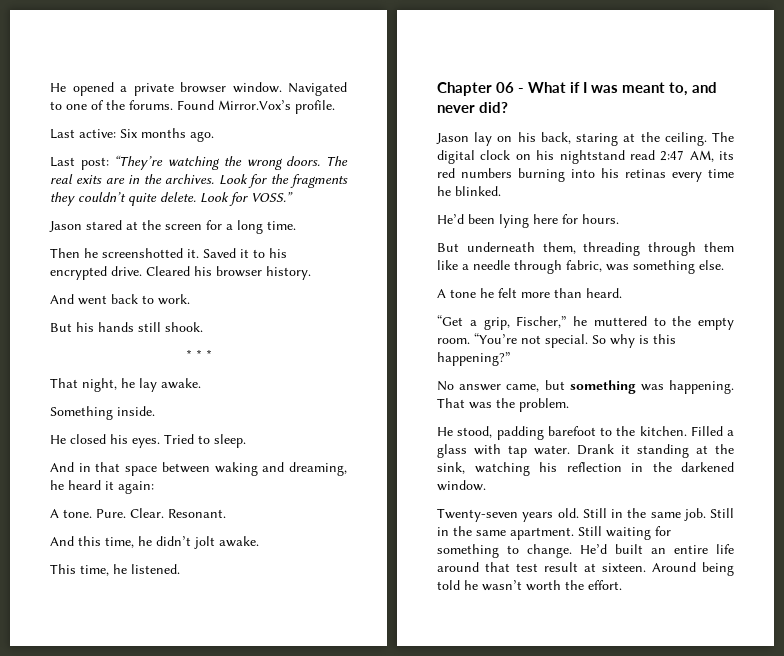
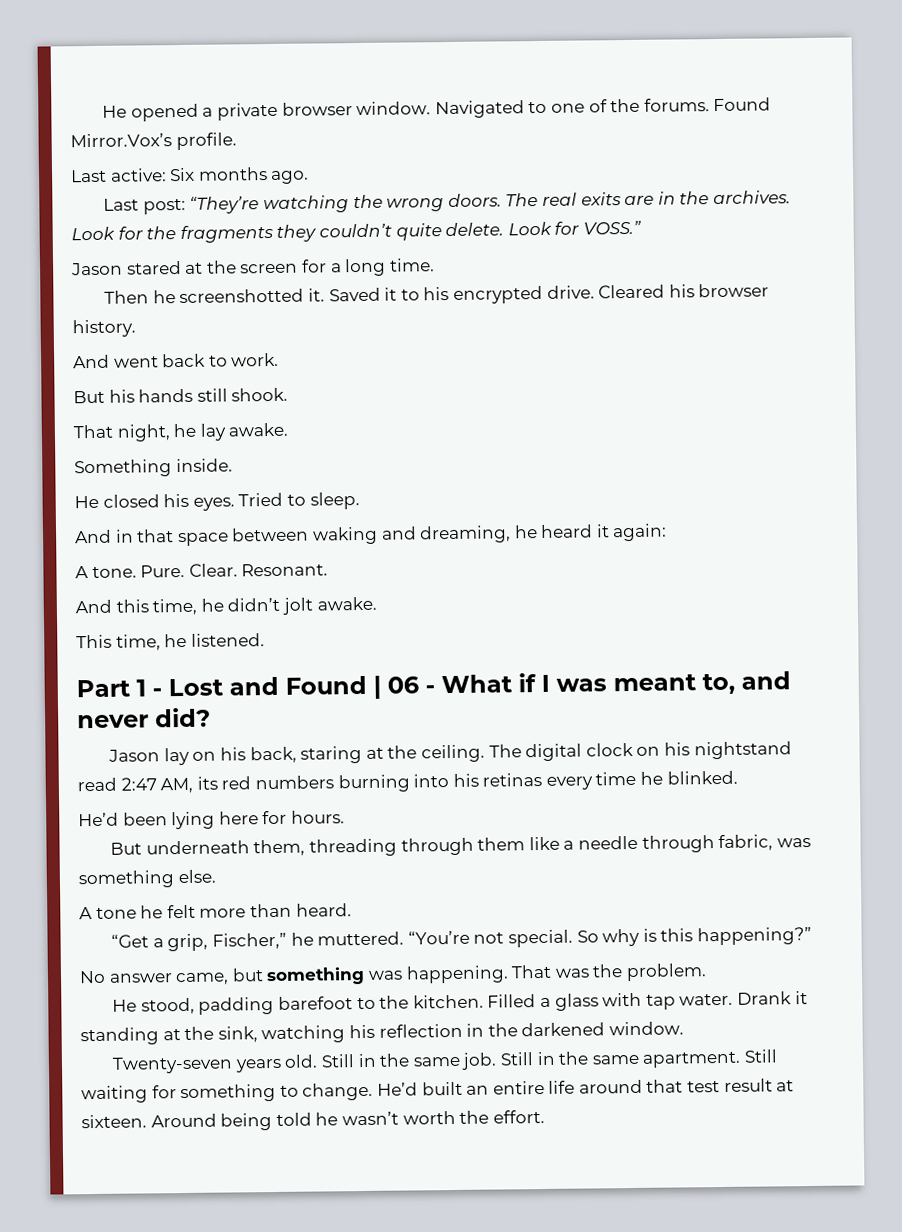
- * * *
- Chapter 06 - What if I was meant to, and never did?
+ Part 1 - Lost and Found | 06 - What if I was meant to, and never did?
- “Get a grip, Fischer,” he muttered to the empty room.
+ “Get a grip, Fischer,” he muttered.

